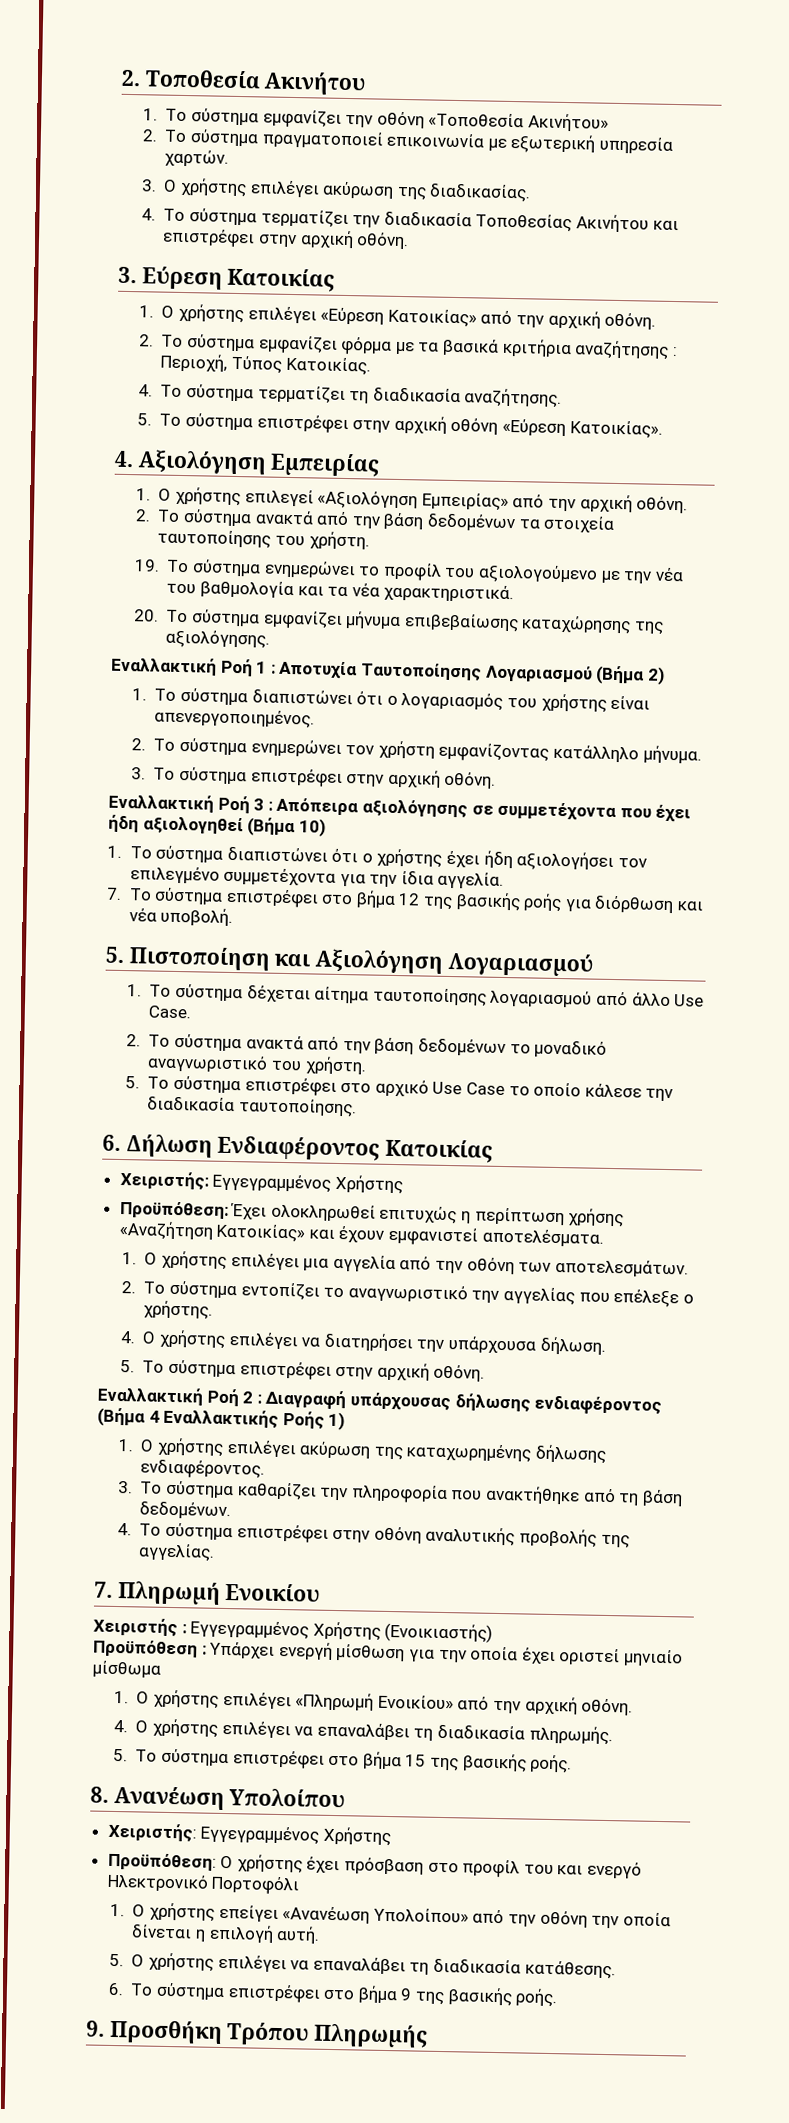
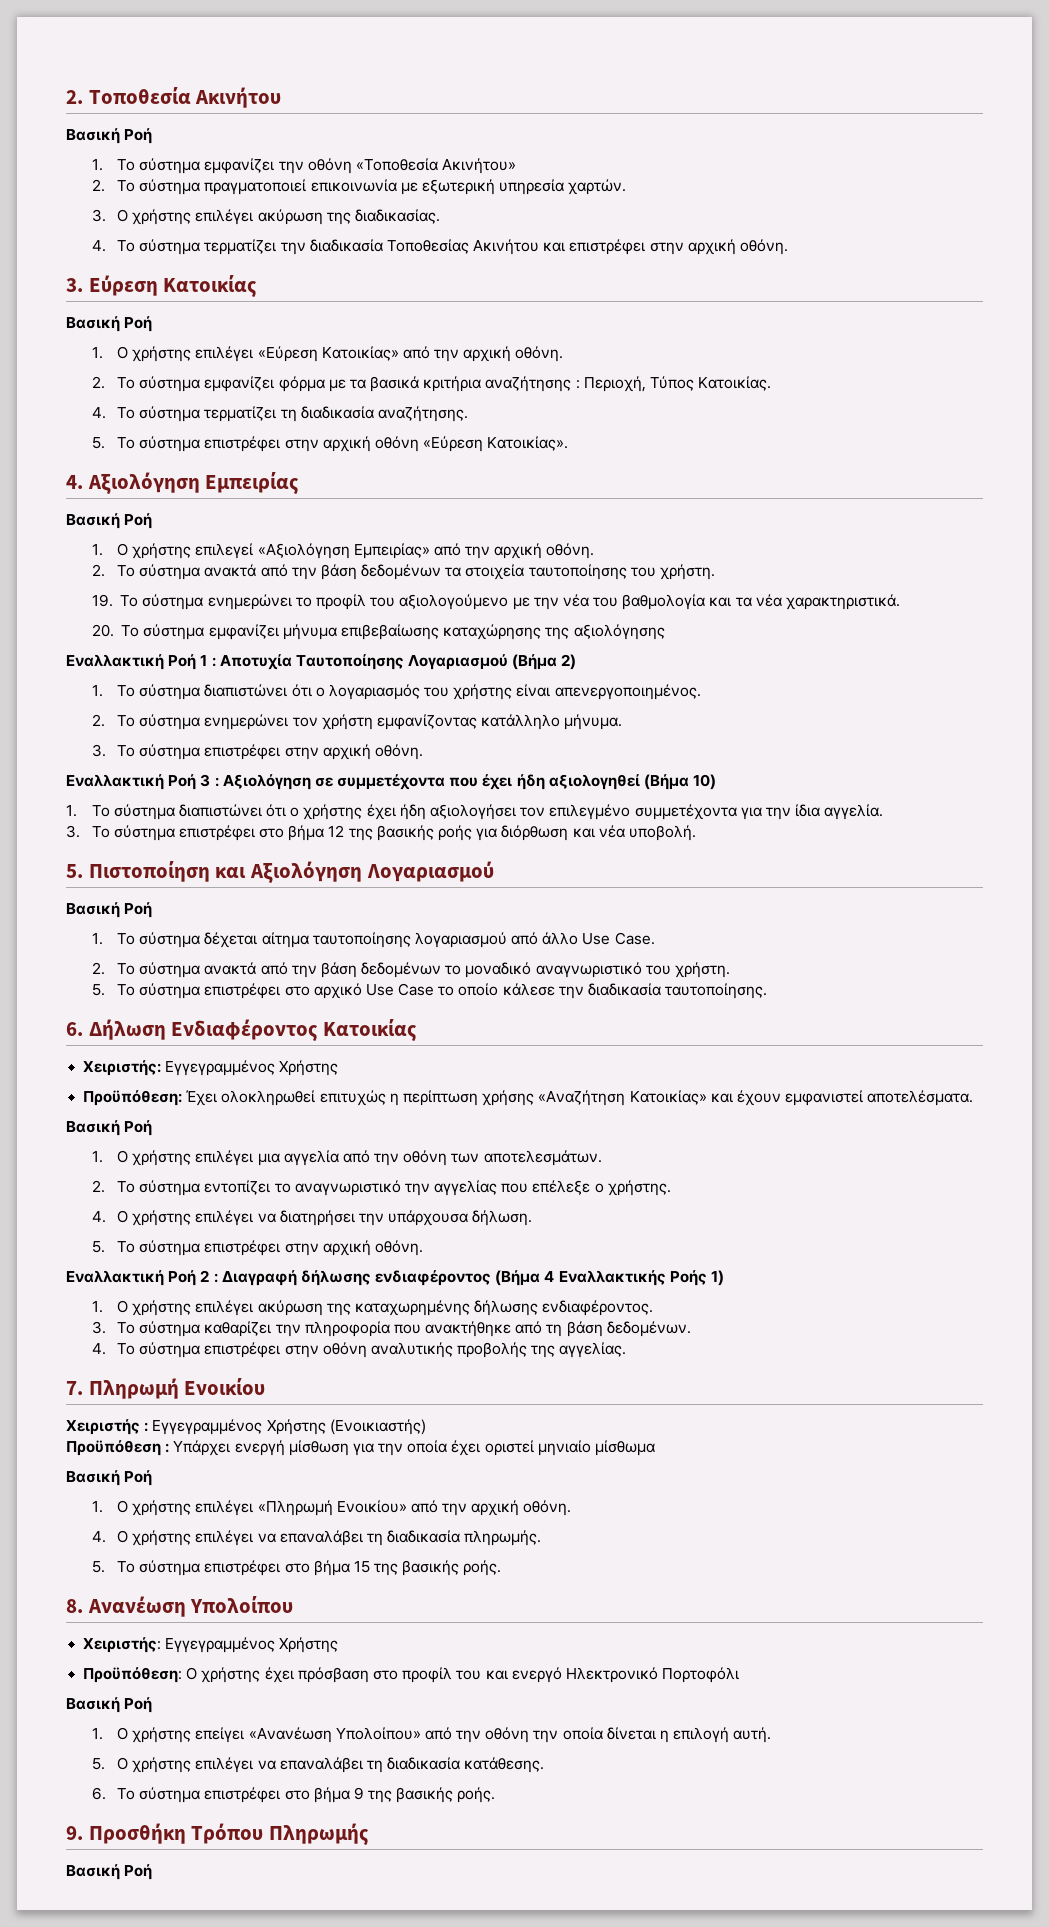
  2. Τοποθεσία Ακινήτου
+ Βασική Ροή
  3. Εύρεση Κατοικίας
+ Βασική Ροή
  4. Αξιολόγηση Εμπειρίας
+ Βασική Ροή
- 20. Το σύστημα εμφανίζει μήνυμα επιβεβαίωσης καταχώρησης της αξιολόγησης.
+ 20. Το σύστημα εμφανίζει μήνυμα επιβεβαίωσης καταχώρησης της αξιολόγησης
- Εναλλακτική Ροή 3 : Απόπειρα αξιολόγησης σε συμμετέχοντα που έχει ήδη αξιολογηθεί (Βήμα 10)
+ Εναλλακτική Ροή 3 : Αξιολόγηση σε συμμετέχοντα που έχει ήδη αξιολογηθεί (Βήμα 10)
- 7. Το σύστημα επιστρέφει στο βήμα 12 της βασικής ροής για διόρθωση και νέα υποβολή.
+ 3. Το σύστημα επιστρέφει στο βήμα 12 της βασικής ροής για διόρθωση και νέα υποβολή.
  5. Πιστοποίηση και Αξιολόγηση Λογαριασμού
+ Βασική Ροή
  Προϋπόθεση: Έχει ολοκληρωθεί επιτυχώς η περίπτωση χρήσης «Αναζήτηση Κατοικίας» και έχουν εμφανιστεί αποτελέσματα.
+ Βασική Ροή
- Εναλλακτική Ροή 2 : Διαγραφή υπάρχουσας δήλωσης ενδιαφέροντος (Βήμα 4 Εναλλακτικής Ροής 1)
+ Εναλλακτική Ροή 2 : Διαγραφή δήλωσης ενδιαφέροντος (Βήμα 4 Εναλλακτικής Ροής 1)
  Προϋπόθεση : Υπάρχει ενεργή μίσθωση για την οποία έχει οριστεί μηνιαίο μίσθωμα
+ Βασική Ροή
  Προϋπόθεση: Ο χρήστης έχει πρόσβαση στο προφίλ του και ενεργό Ηλεκτρονικό Πορτοφόλι
+ Βασική Ροή
  9. Προσθήκη Τρόπου Πληρωμής
+ Βασική Ροή

